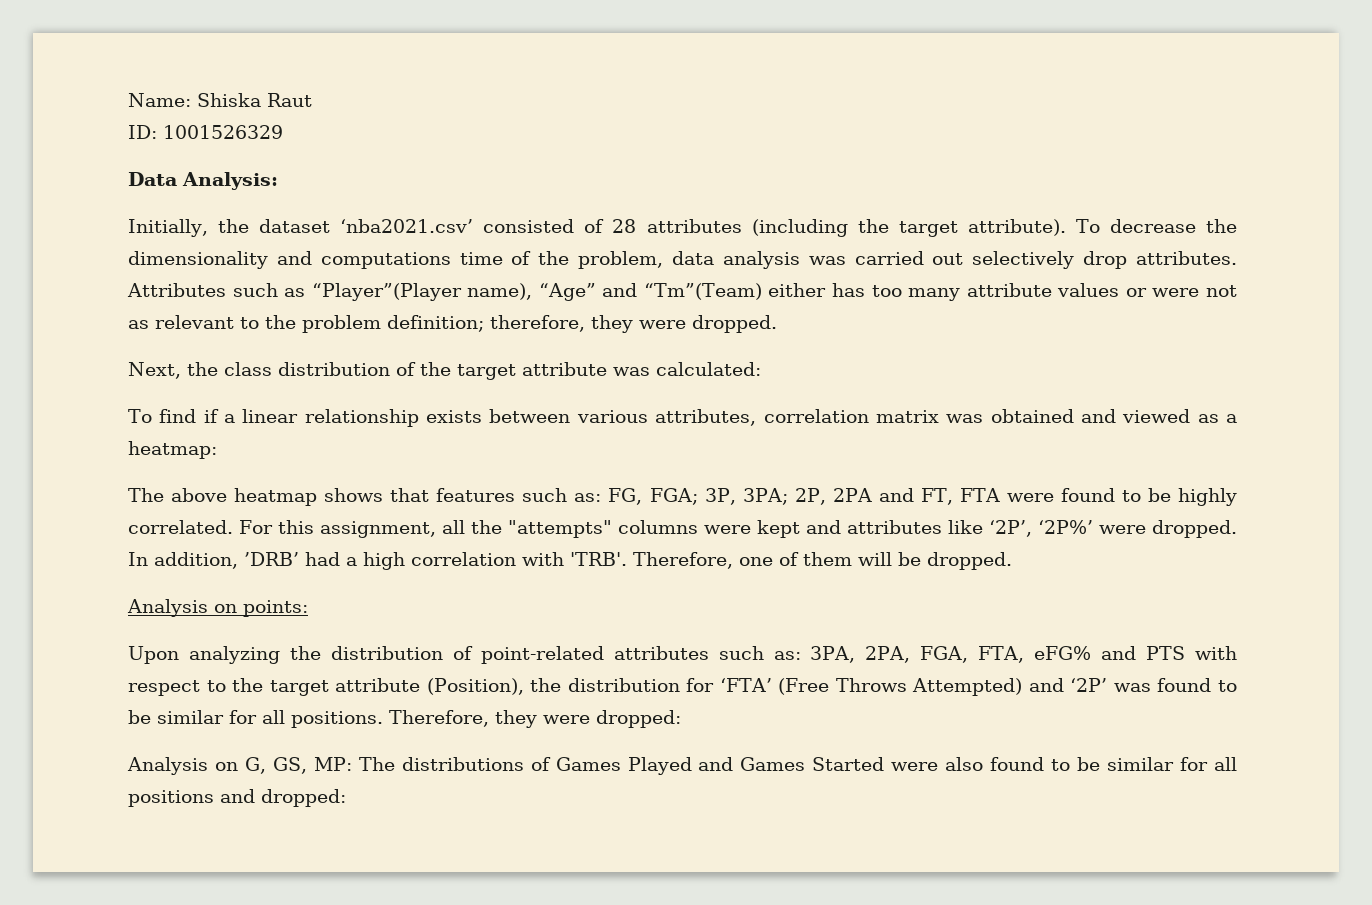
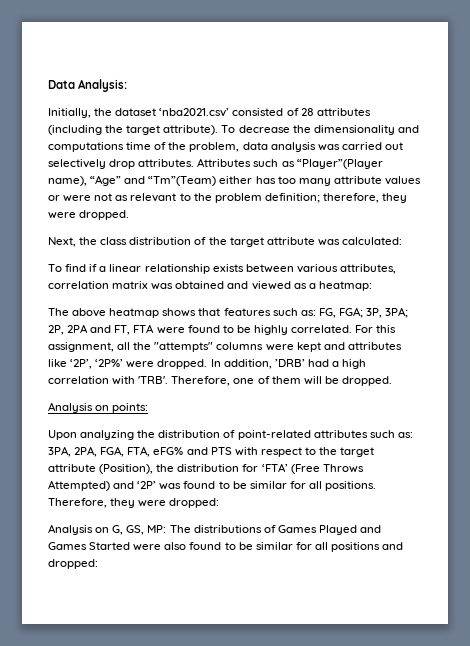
- Name: Shiska Raut
- ID: 1001526329

